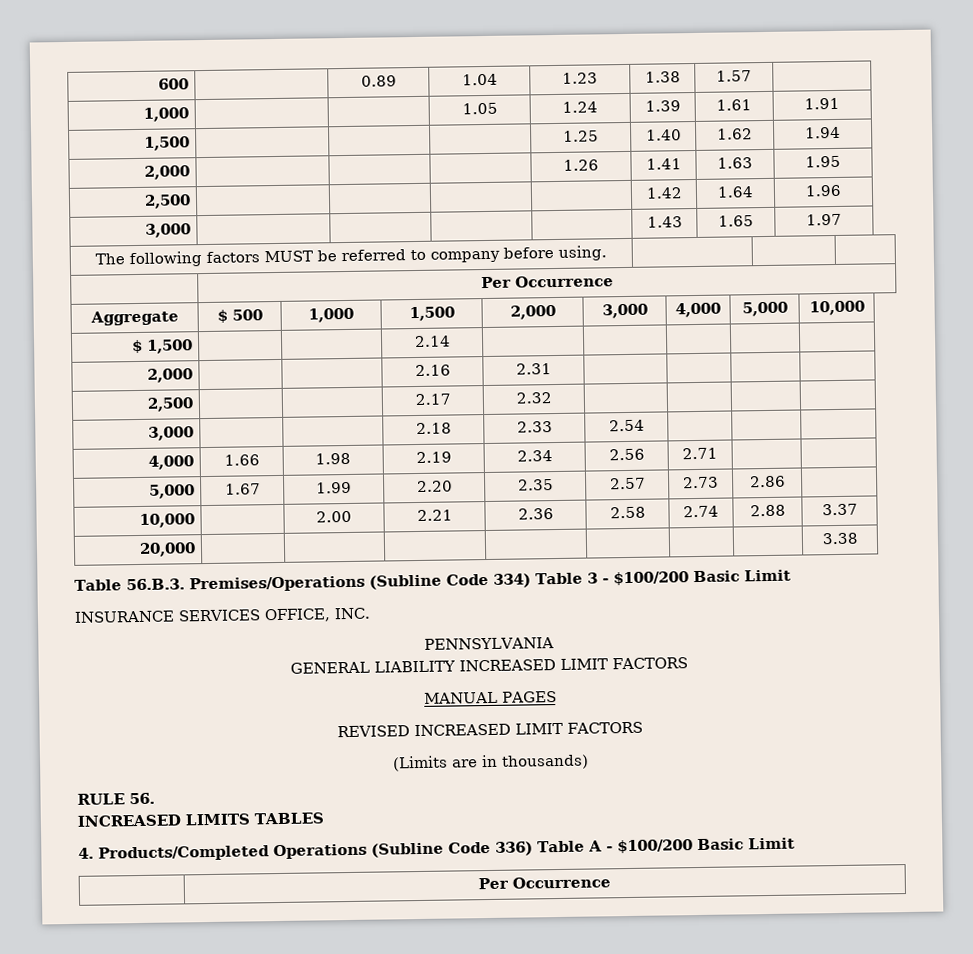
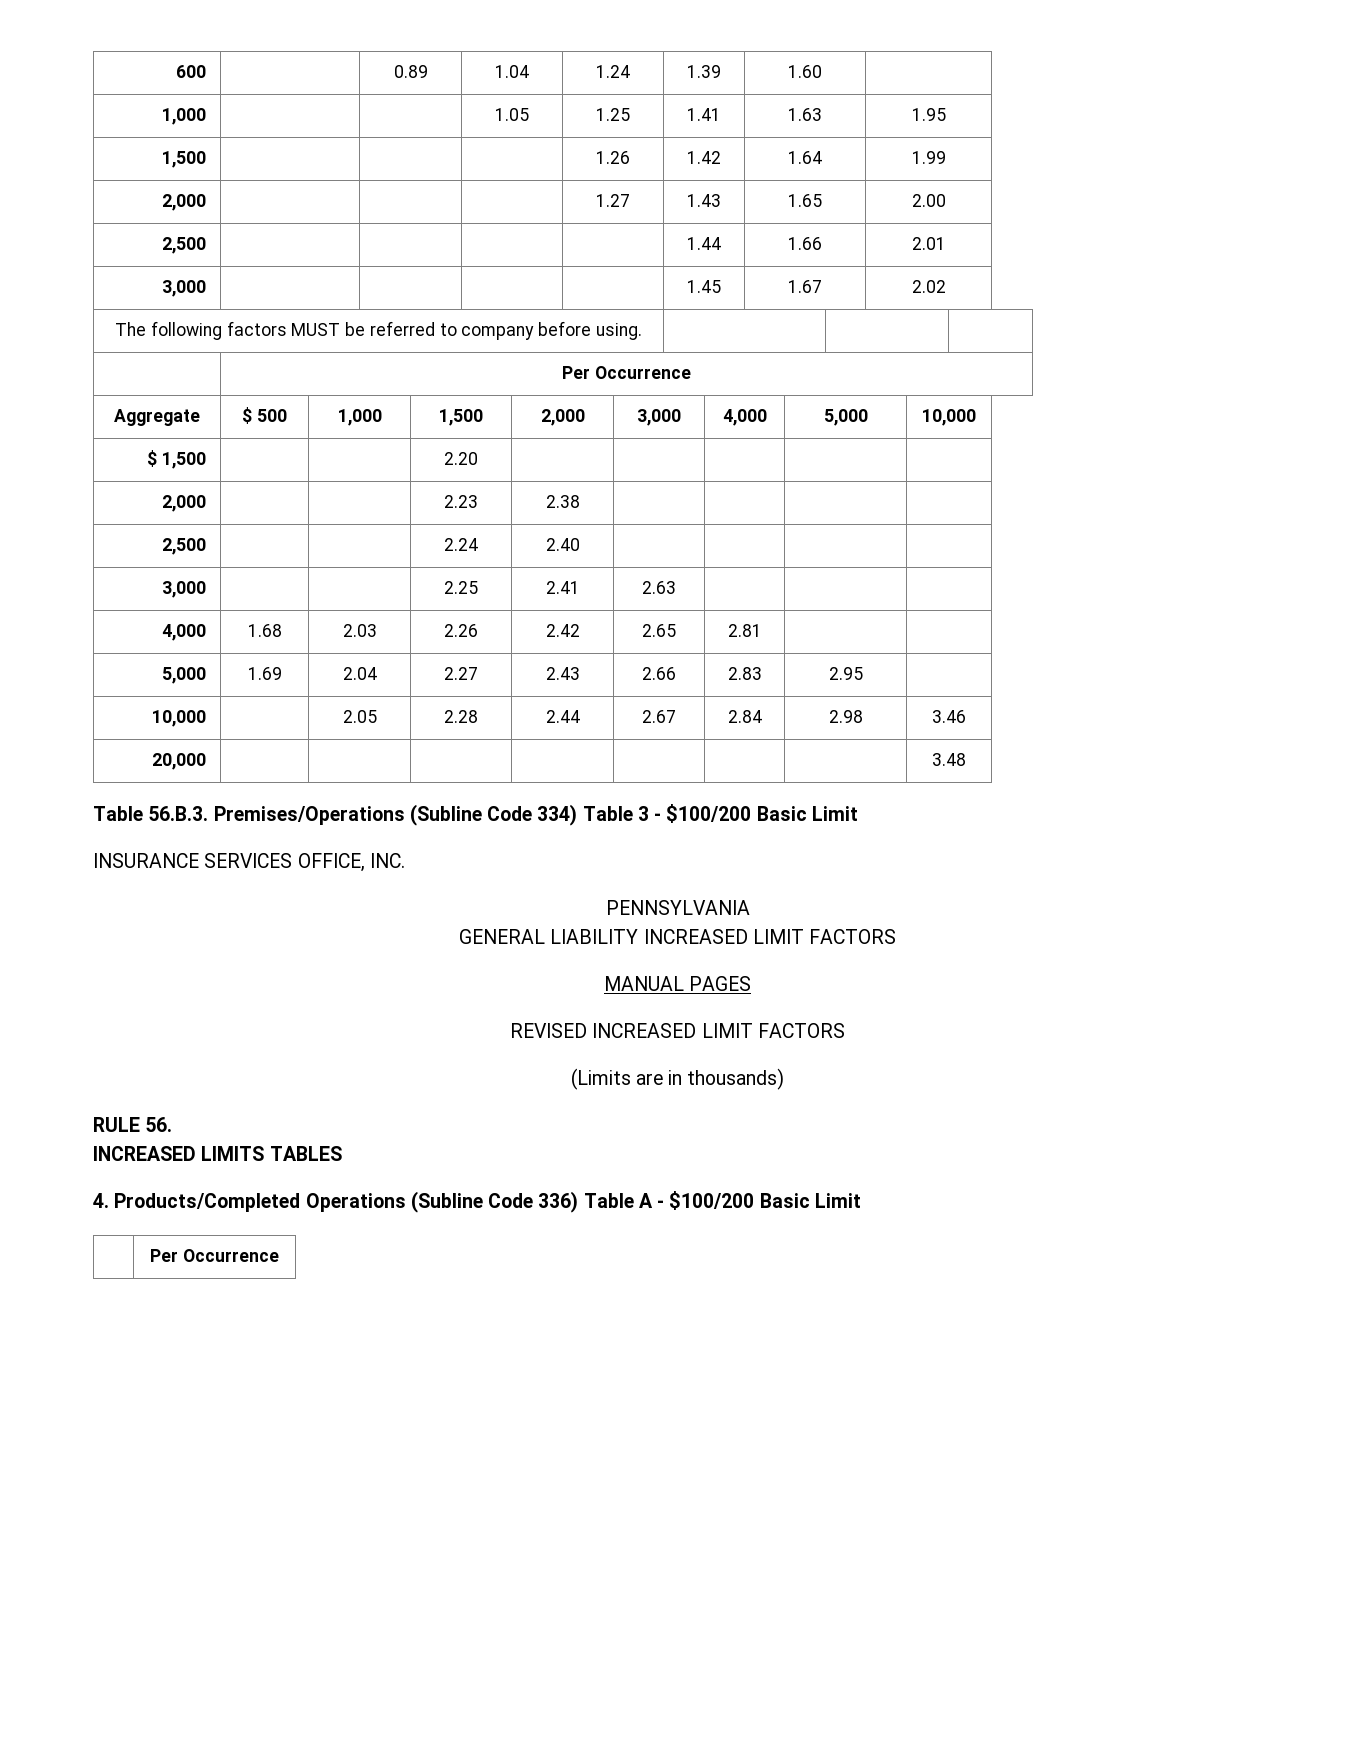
- 600 | | 0.89 | 1.04 | 1.23 | 1.38 | 1.57 |
+ 600 | | 0.89 | 1.04 | 1.24 | 1.39 | 1.60 |
- 1,000 | | | 1.05 | 1.24 | 1.39 | 1.61 | 1.91
- 1,500 | | | | 1.25 | 1.40 | 1.62 | 1.94
- 2,000 | | | | 1.26 | 1.41 | 1.63 | 1.95
- 2,500 | | | | | 1.42 | 1.64 | 1.96
- 3,000 | | | | | 1.43 | 1.65 | 1.97
+ 1,000 | | | 1.05 | 1.25 | 1.41 | 1.63 | 1.95
+ 1,500 | | | | 1.26 | 1.42 | 1.64 | 1.99
+ 2,000 | | | | 1.27 | 1.43 | 1.65 | 2.00
+ 2,500 | | | | | 1.44 | 1.66 | 2.01
+ 3,000 | | | | | 1.45 | 1.67 | 2.02
- $ 1,500 | | | 2.14 | | | | |
- 2,000 | | | 2.16 | 2.31 | | | |
- 2,500 | | | 2.17 | 2.32 | | | |
- 3,000 | | | 2.18 | 2.33 | 2.54 | | |
- 4,000 | 1.66 | 1.98 | 2.19 | 2.34 | 2.56 | 2.71 | |
- 5,000 | 1.67 | 1.99 | 2.20 | 2.35 | 2.57 | 2.73 | 2.86 |
- 10,000 | | 2.00 | 2.21 | 2.36 | 2.58 | 2.74 | 2.88 | 3.37
+ $ 1,500 | | | 2.20 | | | | |
+ 2,000 | | | 2.23 | 2.38 | | | |
+ 2,500 | | | 2.24 | 2.40 | | | |
+ 3,000 | | | 2.25 | 2.41 | 2.63 | | |
+ 4,000 | 1.68 | 2.03 | 2.26 | 2.42 | 2.65 | 2.81 | |
+ 5,000 | 1.69 | 2.04 | 2.27 | 2.43 | 2.66 | 2.83 | 2.95 |
+ 10,000 | | 2.05 | 2.28 | 2.44 | 2.67 | 2.84 | 2.98 | 3.46
- 20,000 | | | | | | | | 3.38
+ 20,000 | | | | | | | | 3.48

